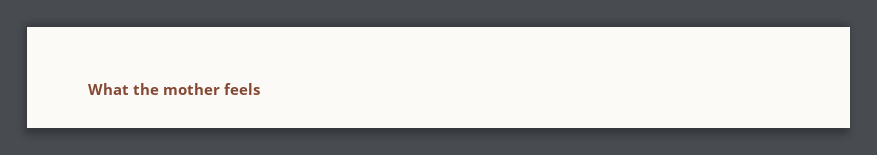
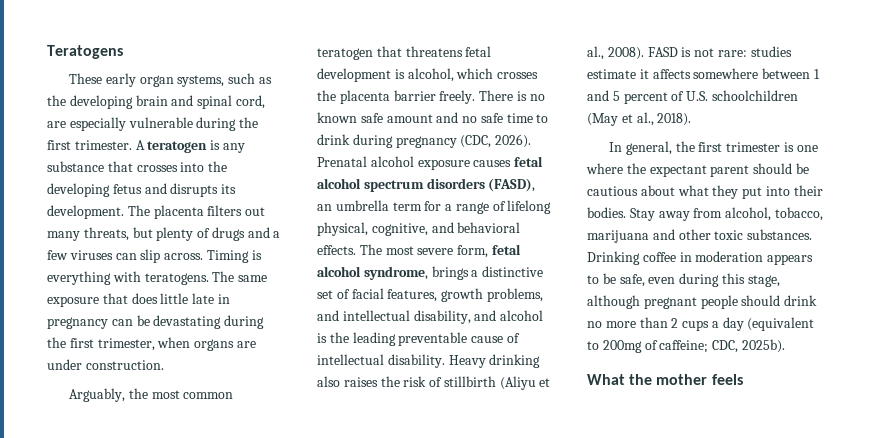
+ Teratogens
+ These early organ systems, such as the developing brain and spinal cord, are especially vulnerable during the first trimester. A teratogen is any substance that crosses into the developing fetus and disrupts its development. The placenta filters out many threats, but plenty of drugs and a few viruses can slip across. Timing is everything with teratogens. The same exposure that does little late in pregnancy can be devastating during the first trimester, when organs are under construction.
+ Arguably, the most common teratogen that threatens fetal development is alcohol, which crosses the placenta barrier freely. There is no known safe amount and no safe time to drink during pregnancy (CDC, 2026). Prenatal alcohol exposure causes fetal alcohol spectrum disorders (FASD), an umbrella term for a range of lifelong physical, cognitive, and behavioral effects. The most severe form, fetal alcohol syndrome, brings a distinctive set of facial features, growth problems, and intellectual disability, and alcohol is the leading preventable cause of intellectual disability. Heavy drinking also raises the risk of stillbirth (Aliyu et al., 2008). FASD is not rare: studies estimate it affects somewhere between 1 and 5 percent of U.S. schoolchildren (May et al., 2018).
+ In general, the first trimester is one where the expectant parent should be cautious about what they put into their bodies. Stay away from alcohol, tobacco, marijuana and other toxic substances. Drinking coffee in moderation appears to be safe, even during this stage, although pregnant people should drink no more than 2 cups a day (equivalent to 200mg of caffeine; CDC, 2025b).

